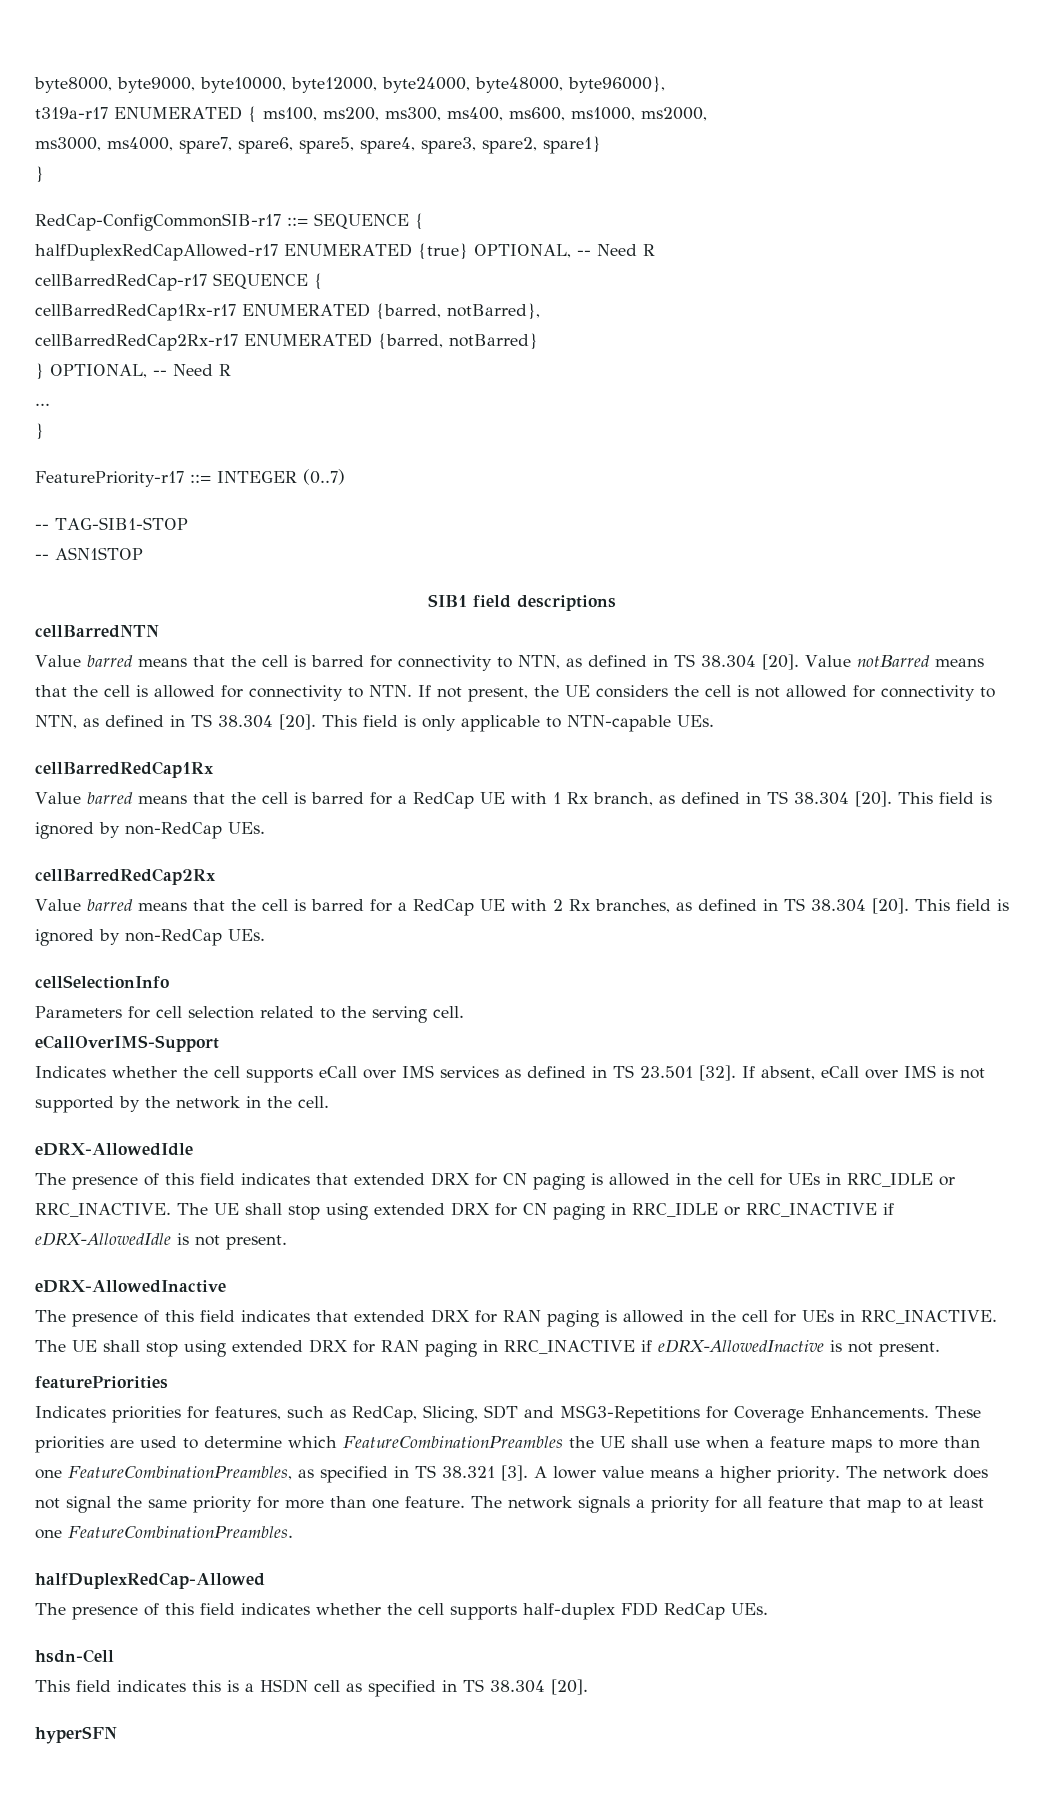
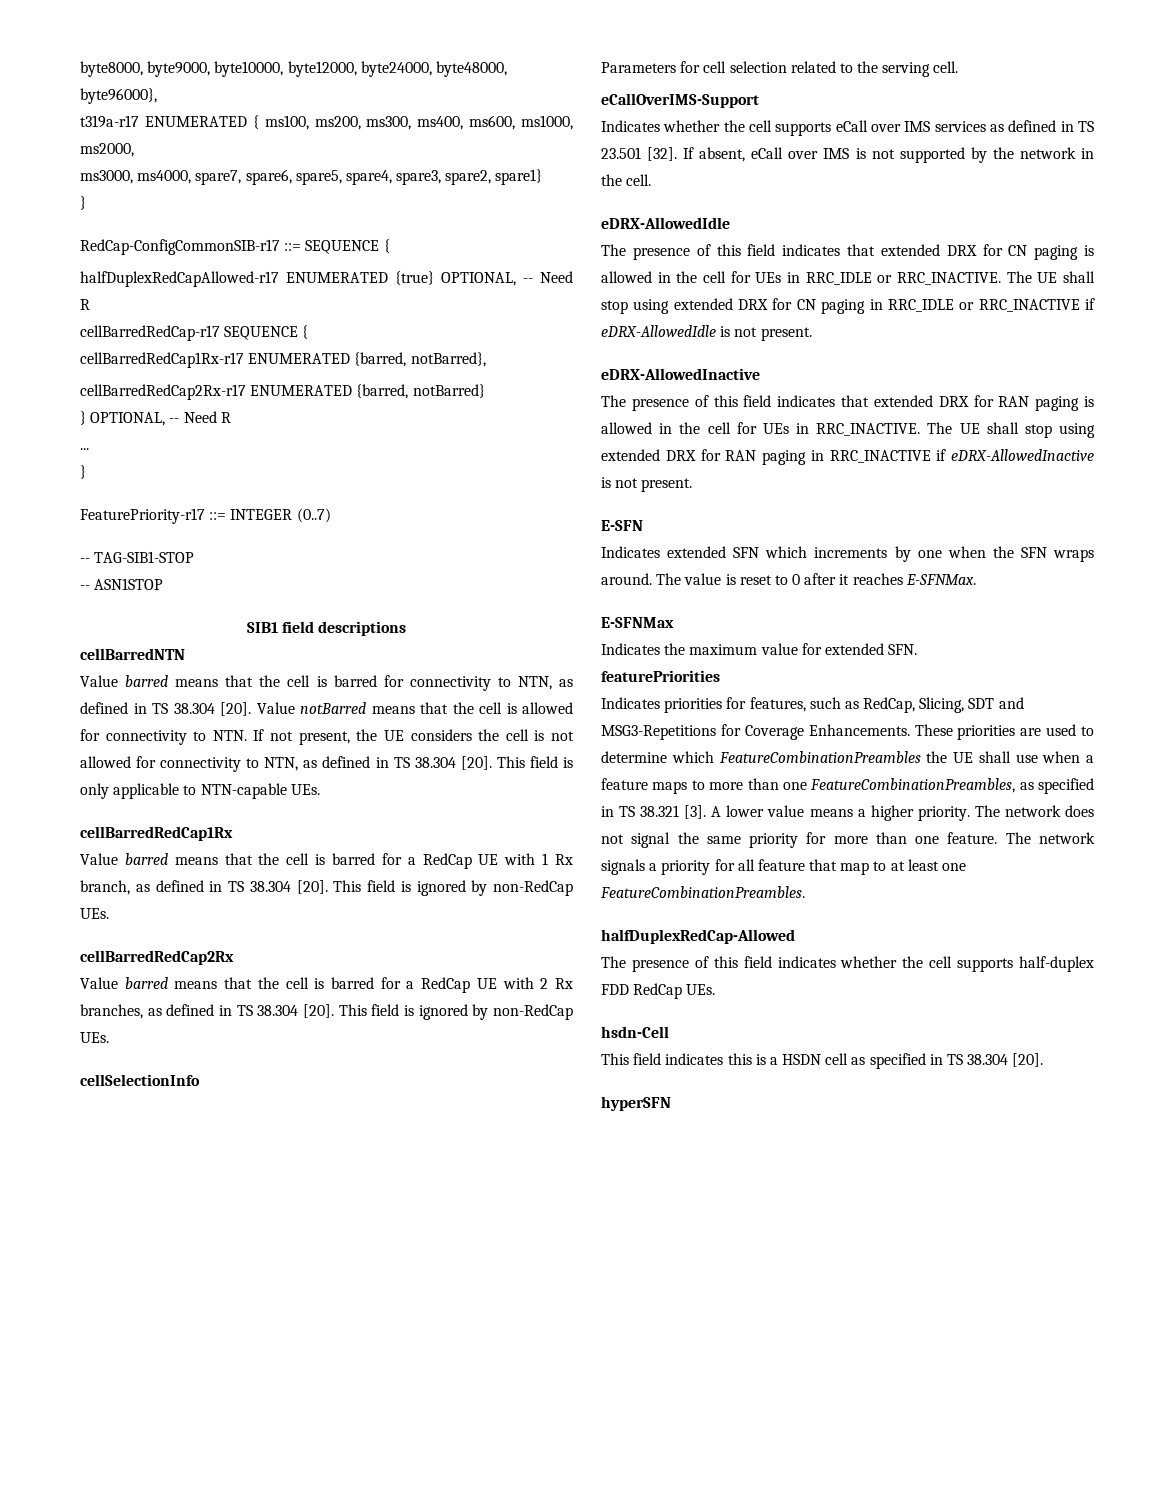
+ E-SFN
+ Indicates extended SFN which increments by one when the SFN wraps around. The value is reset to 0 after it reaches E-SFNMax.
+ E-SFNMax
+ Indicates the maximum value for extended SFN.

